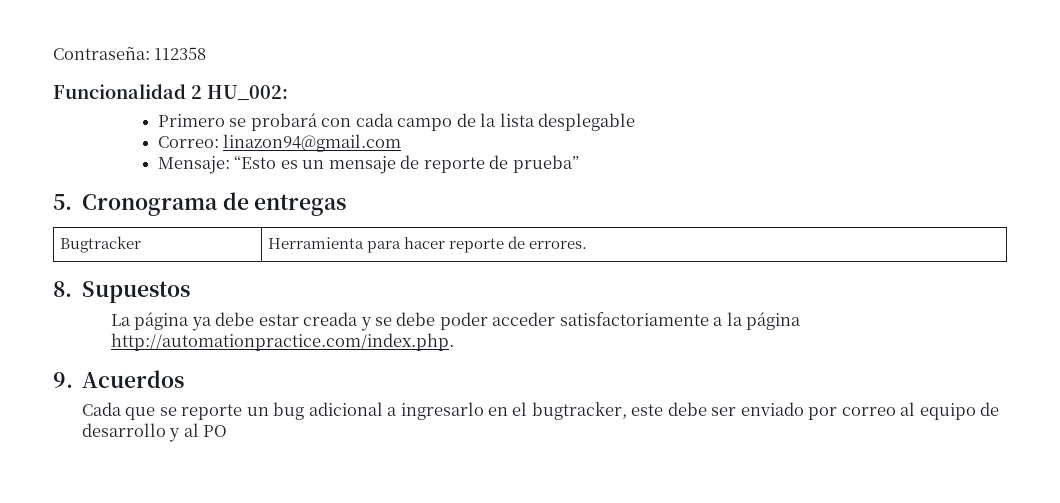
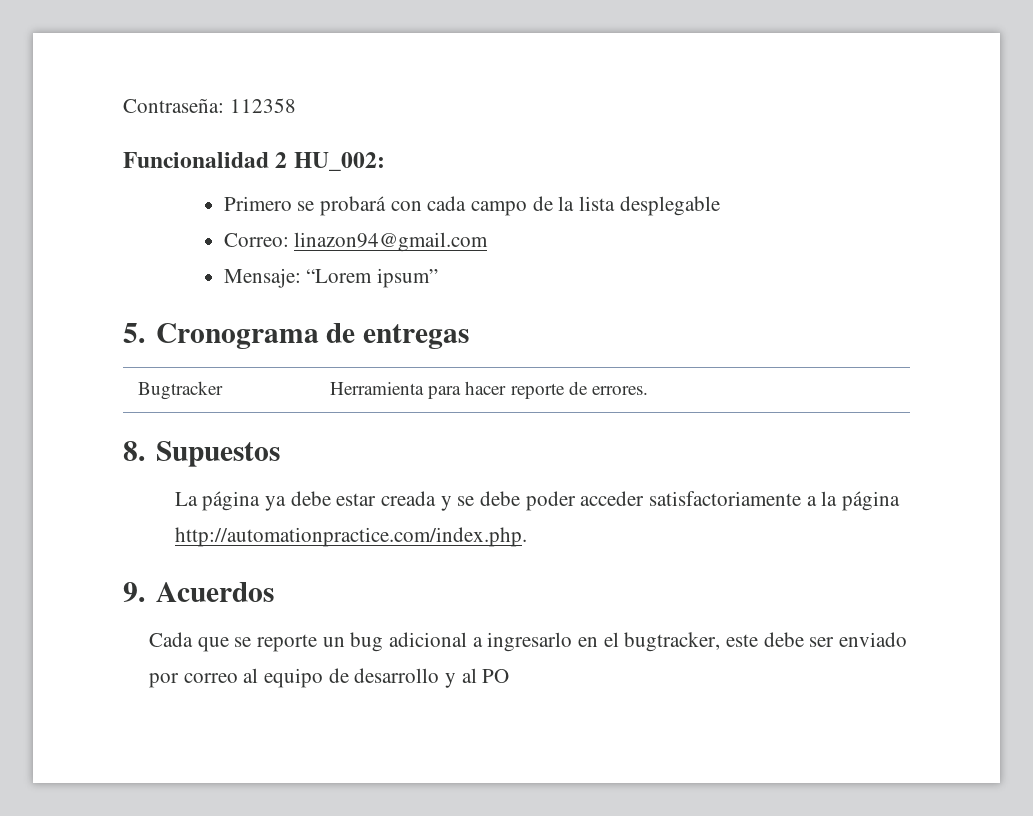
- Mensaje: “Esto es un mensaje de reporte de prueba”
+ Mensaje: “Lorem ipsum”

